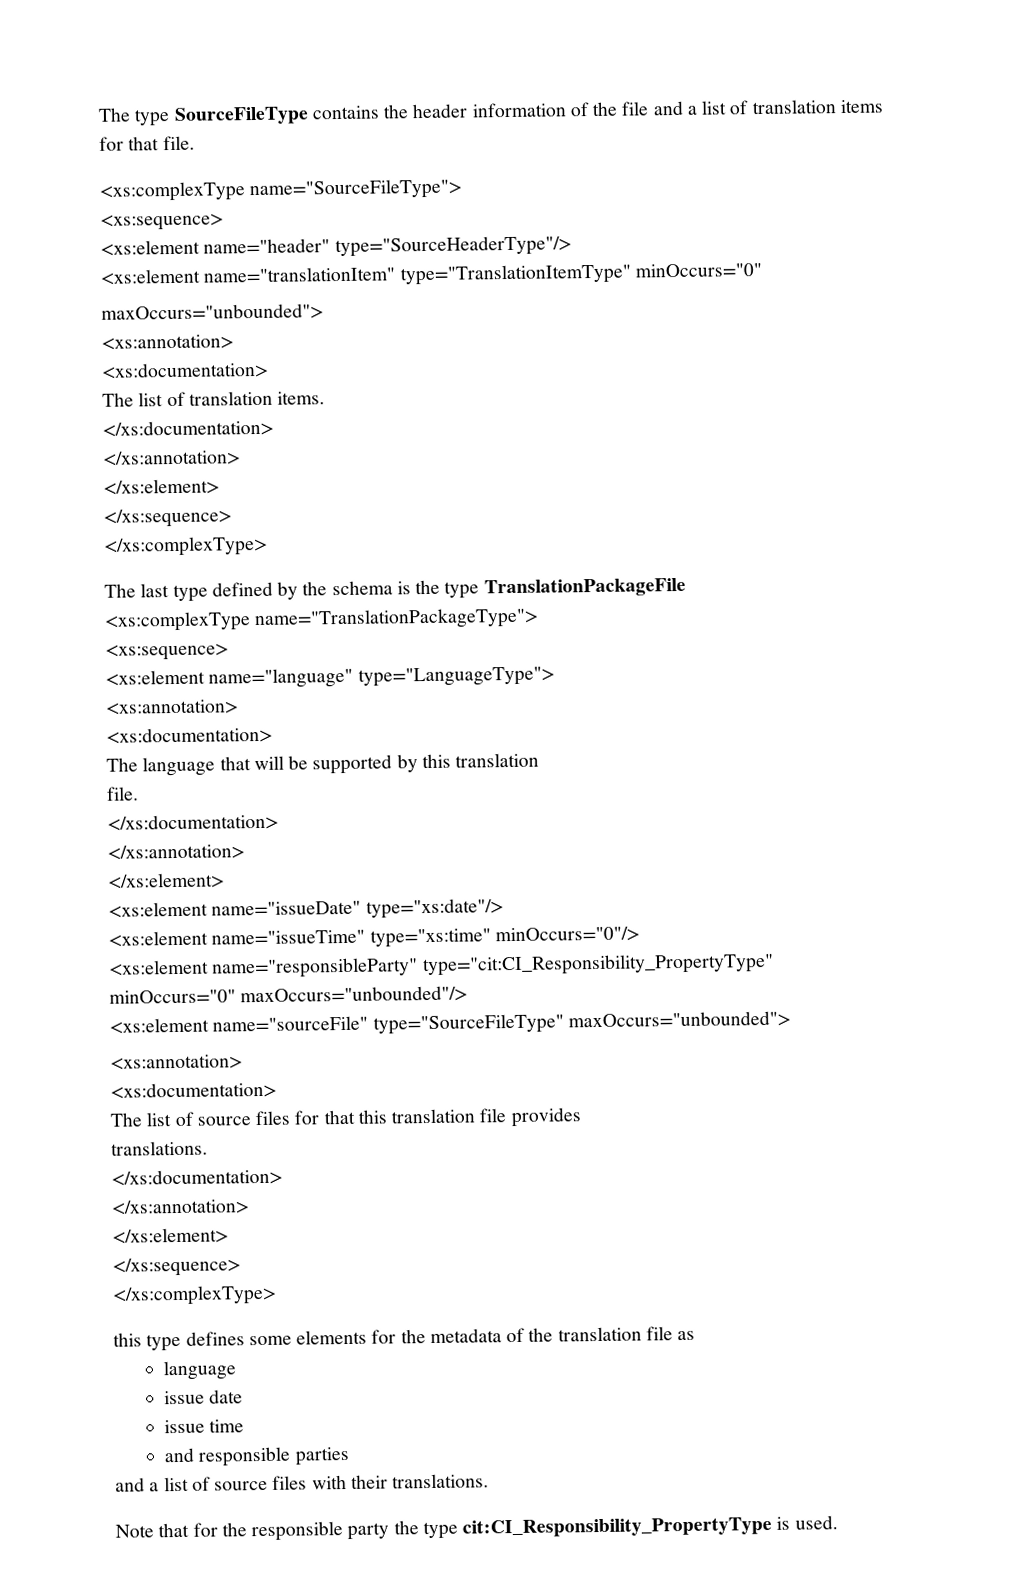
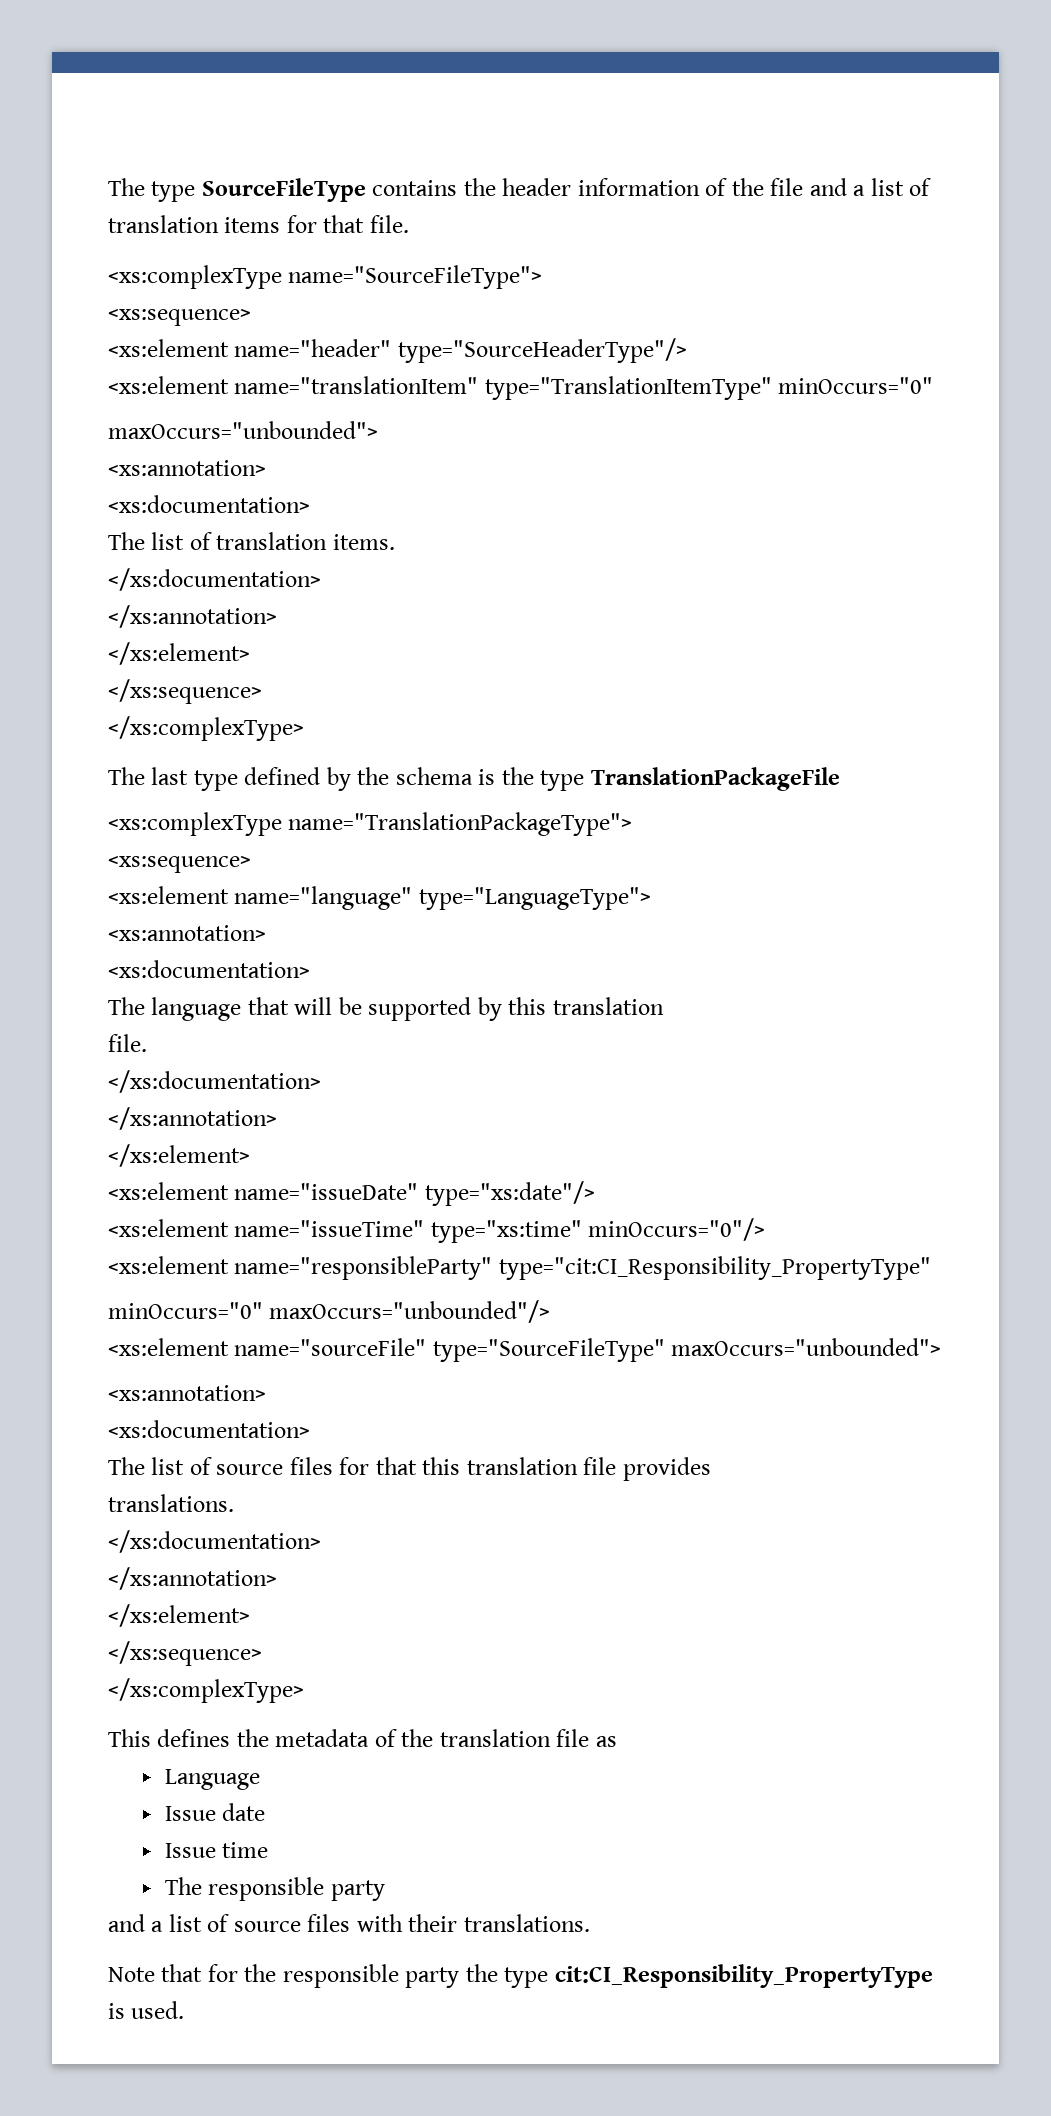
- this type defines some elements for the metadata of the translation file as
- language
- issue date
+ This defines the metadata of the translation file as
+ Language
+ Issue date
- issue time
+ Issue time
- and responsible parties
+ The responsible party

